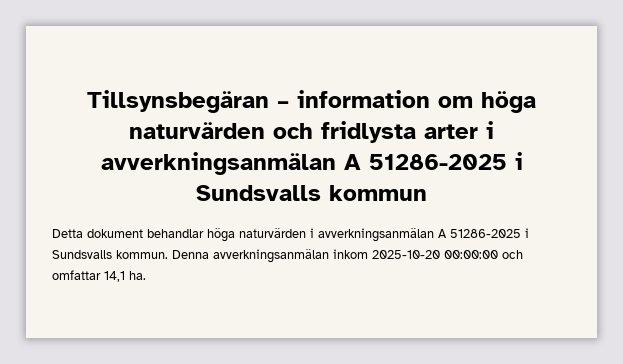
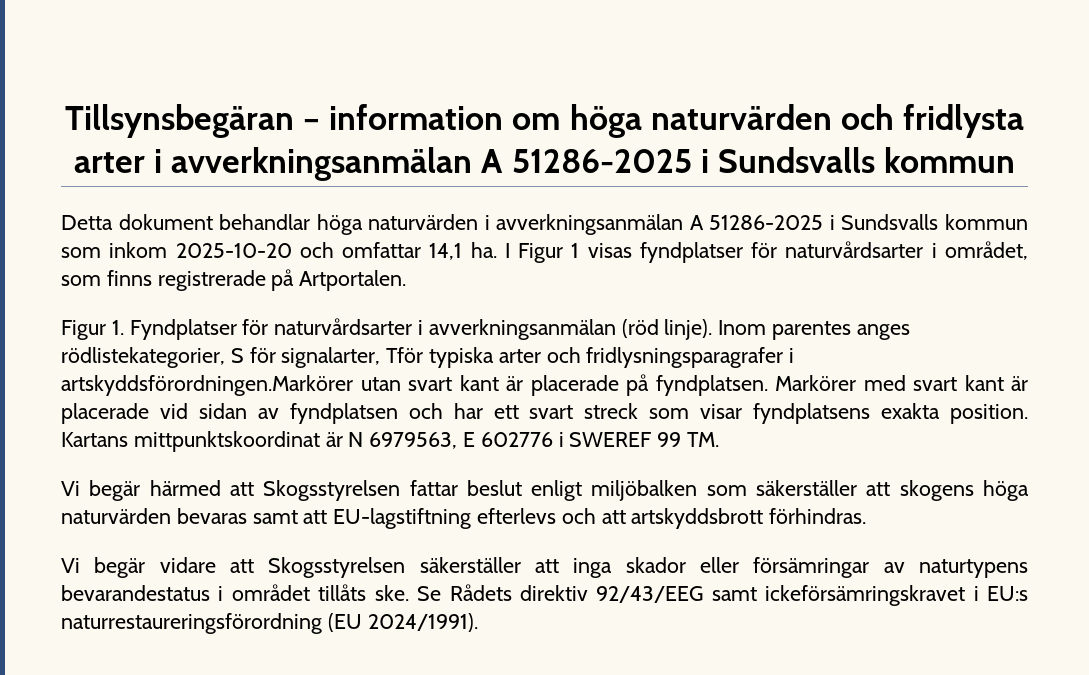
- Detta dokument behandlar höga naturvärden i avverkningsanmälan A 51286-2025 i Sundsvalls kommun. Denna avverkningsanmälan inkom 2025-10-20 00:00:00 och omfattar 14,1 ha.
+ Detta dokument behandlar höga naturvärden i avverkningsanmälan A 51286-2025 i Sundsvalls kommun som inkom 2025-10-20 och omfattar 14,1 ha.
+ I Figur 1 visas fyndplatser för naturvårdsarter i området, som finns registrerade på Artportalen.
+ Figur 1. Fyndplatser för naturvårdsarter i avverkningsanmälan (röd linje). Inom parentes anges rödlistekategorier, S för signalarter, Tför typiska arter och fridlysningsparagrafer i artskyddsförordningen.Markörer utan svart kant är placerade på fyndplatsen. Markörer med svart kant är placerade vid sidan av fyndplatsen och har ett svart streck som visar fyndplatsens exakta position. Kartans mittpunktskoordinat är N 6979563, E 602776 i SWEREF 99 TM.
+ Vi begär härmed att Skogsstyrelsen fattar beslut enligt miljöbalken som säkerställer att skogens höga naturvärden bevaras samt att EU-lagstiftning efterlevs och att artskyddsbrott förhindras.
+ Vi begär vidare att Skogsstyrelsen säkerställer att inga skador eller försämringar av naturtypens bevarandestatus i området tillåts ske. Se Rådets direktiv 92/43/EEG samt ickeförsämringskravet i EU:s naturrestaureringsförordning (EU 2024/1991).

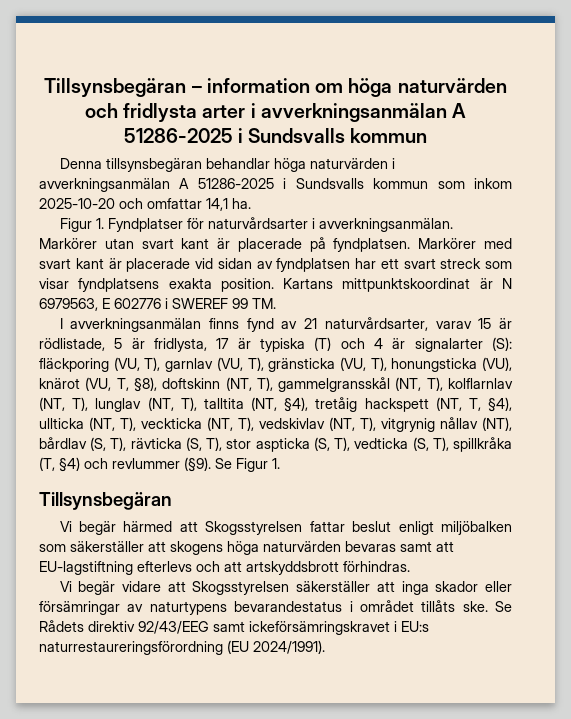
- Detta dokument behandlar höga naturvärden i avverkningsanmälan A 51286-2025 i Sundsvalls kommun som inkom 2025-10-20 och omfattar 14,1 ha. I Figur 1 visas fyndplatser för naturvårdsarter i området, som finns registrerade på Artportalen.
+ Denna tillsynsbegäran behandlar höga naturvärden i avverkningsanmälan A 51286-2025 i Sundsvalls kommun som inkom 2025-10-20 och omfattar 14,1 ha.
- Figur 1. Fyndplatser för naturvårdsarter i avverkningsanmälan (röd linje). Inom parentes anges rödlistekategorier, S för signalarter, Tför typiska arter och fridlysningsparagrafer i artskyddsförordningen.Markörer utan svart kant är placerade på fyndplatsen.
+ Figur 1. Fyndplatser för naturvårdsarter i avverkningsanmälan. Markörer utan svart kant är placerade på fyndplatsen.
- Markörer med svart kant är placerade vid sidan av fyndplatsen och har ett svart streck som visar fyndplatsens exakta position.
+ Markörer med svart kant är placerade vid sidan av fyndplatsen har ett svart streck som visar fyndplatsens exakta position.
+ I avverkningsanmälan finns fynd av 21 naturvårdsarter, varav 15 är rödlistade, 5 är fridlysta, 17 är typiska (T) och 4 är signalarter (S): fläckporing (VU, T), garnlav (VU, T), gränsticka (VU, T), honungsticka (VU), knärot (VU, T, §8), doftskinn (NT, T), gammelgransskål (NT, T), kolflarnlav (NT, T), lunglav (NT, T), talltita (NT, §4), tretåig hackspett (NT, T, §4), ullticka (NT, T), veckticka (NT, T), vedskivlav (NT, T), vitgrynig nållav (NT), bårdlav (S, T), rävticka (S, T), stor aspticka (S, T), vedticka (S, T), spillkråka (T, §4) och revlummer (§9). Se Figur 1.
+ Tillsynsbegäran

